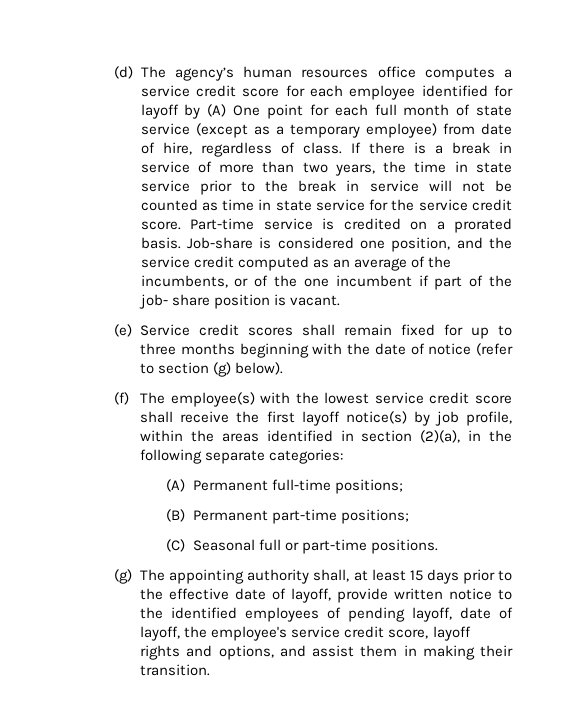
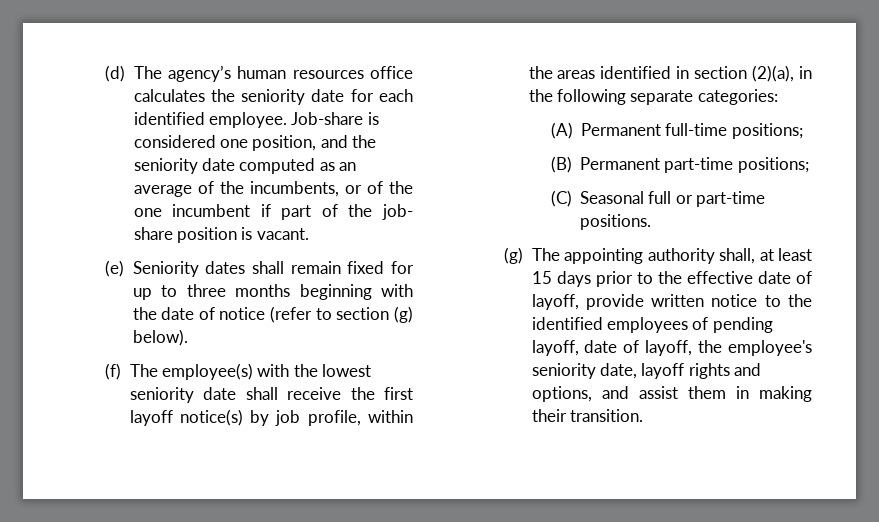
- (d) The agency’s human resources office computes a service credit score for each employee identified for layoff by (A) One point for each full month of state service (except as a temporary employee) from date of hire, regardless of class. If there is a break in service of more than two years, the time in state service prior to the break in service will not be counted as time in state service for the service credit score. Part-time service is credited on a prorated basis.
+ (d) The agency’s human resources office calculates the seniority date for each identified employee.
- Job-share is considered one position, and the service credit computed as an average of the incumbents, or of the one incumbent if part of the job- share position is vacant.
+ Job-share is considered one position, and the seniority date computed as an average of the incumbents, or of the one incumbent if part of the job- share position is vacant.
- (e) Service credit scores shall remain fixed for up to three months beginning with the date of notice (refer to section (g) below).
+ (e) Seniority dates shall remain fixed for up to three months beginning with the date of notice (refer to section (g) below).
- (f) The employee(s) with the lowest service credit score shall receive the first layoff notice(s) by job profile, within the areas identified in section (2)(a), in the following separate categories:
+ (f) The employee(s) with the lowest seniority date shall receive the first layoff notice(s) by job profile, within the areas identified in section (2)(a), in the following separate categories:
- (g) The appointing authority shall, at least 15 days prior to the effective date of layoff, provide written notice to the identified employees of pending layoff, date of layoff, the employee's service credit score, layoff rights and options, and assist them in making their transition.
+ (g) The appointing authority shall, at least 15 days prior to the effective date of layoff, provide written notice to the identified employees of pending layoff, date of layoff, the employee's seniority date, layoff rights and options, and assist them in making their transition.

